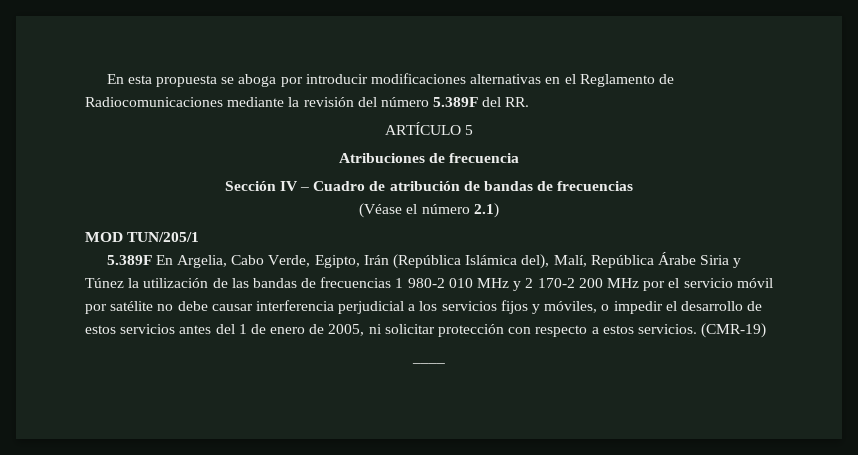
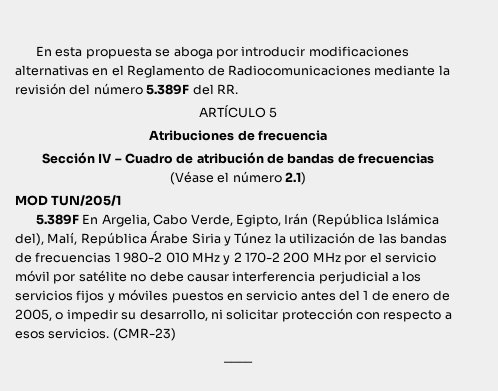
- 5.389F En Argelia, Cabo Verde, Egipto, Irán (República Islámica del), Malí, República Árabe Siria y Túnez la utilización de las bandas de frecuencias 1 980-2 010 MHz y 2 170-2 200 MHz por el servicio móvil por satélite no debe causar interferencia perjudicial a los servicios fijos y móviles, o impedir el desarrollo de estos servicios antes del 1 de enero de 2005, ni solicitar protección con respecto a estos servicios. (CMR-19)
+ 5.389F En Argelia, Cabo Verde, Egipto, Irán (República Islámica del), Malí, República Árabe Siria y Túnez la utilización de las bandas de frecuencias 1 980-2 010 MHz y 2 170-2 200 MHz por el servicio móvil por satélite no debe causar interferencia perjudicial a los servicios fijos y móviles puestos en servicio antes del 1 de enero de 2005, o impedir su desarrollo, ni solicitar protección con respecto a esos servicios. (CMR-23)

